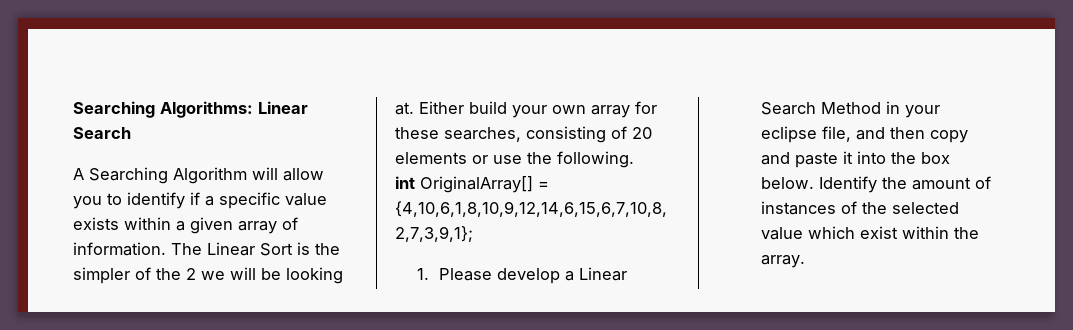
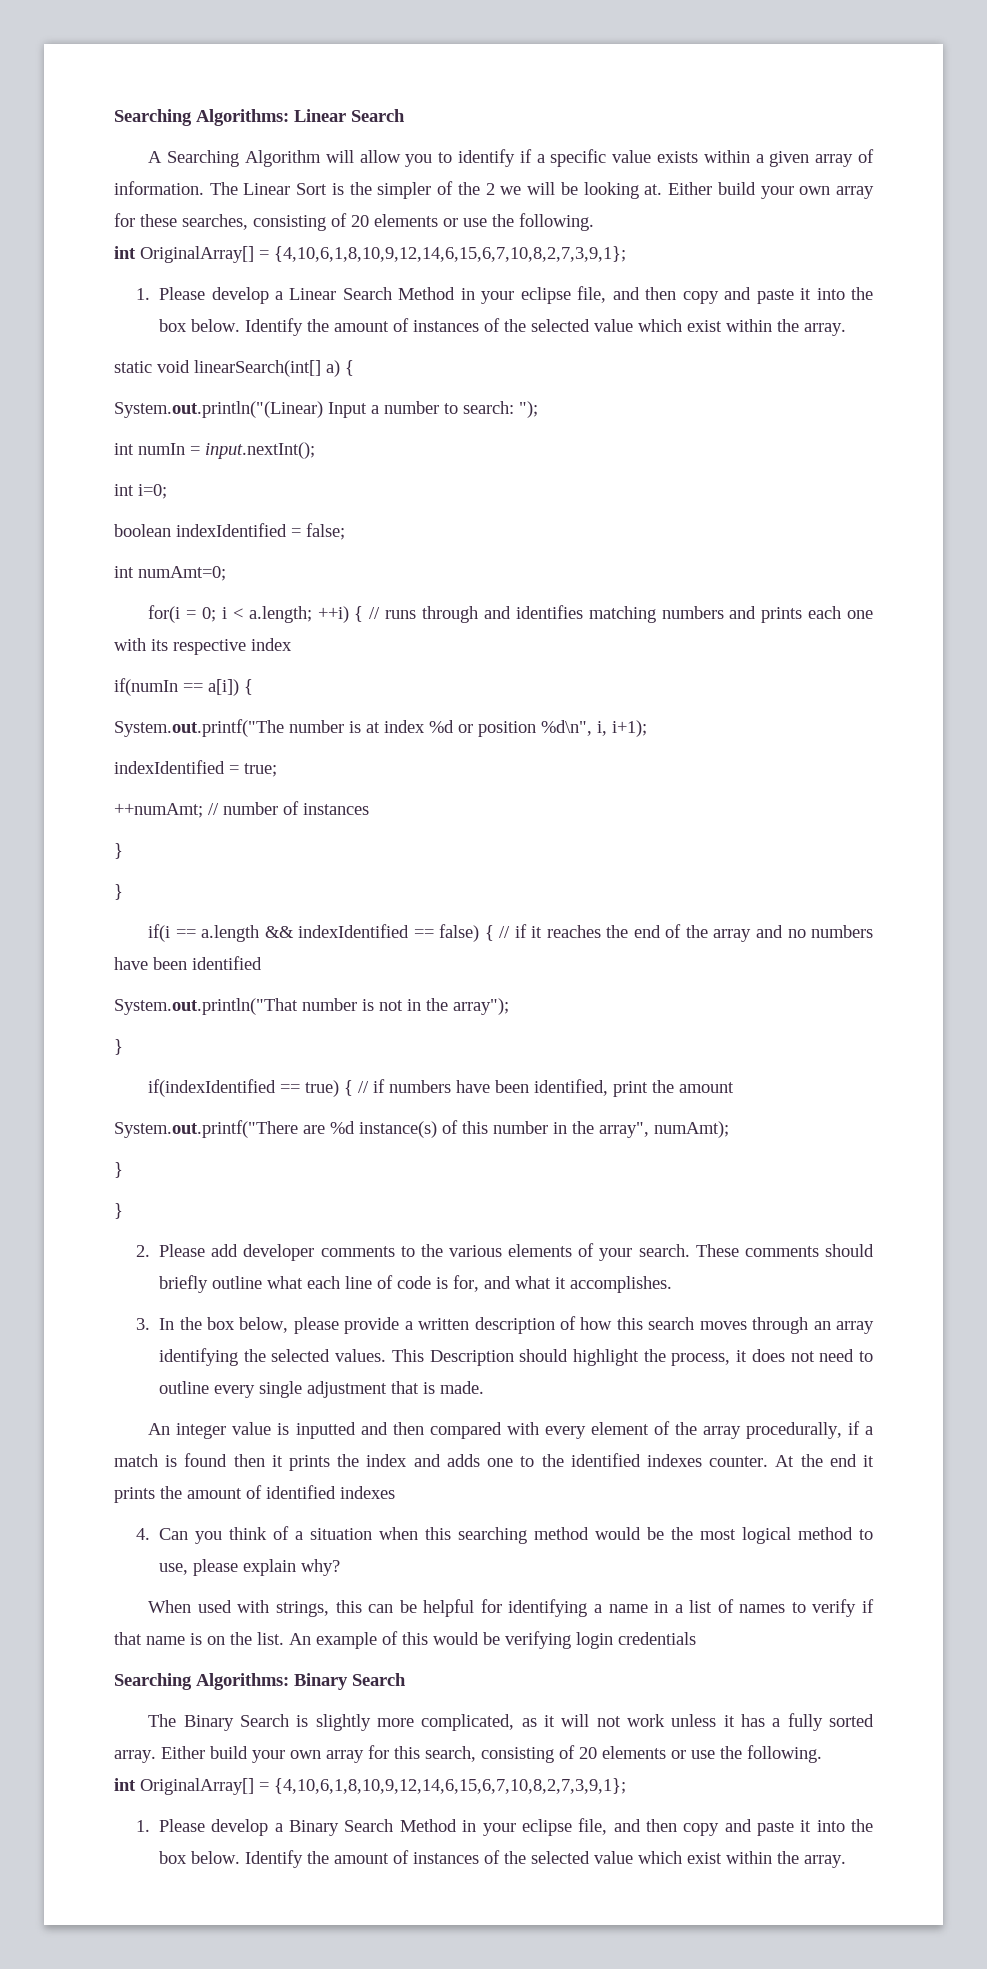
+ static void linearSearch(int[] a) {
+ System.out.println("(Linear) Input a number to search: ");
+ int numIn = input.nextInt();
+ int i=0;
+ boolean indexIdentified = false;
+ int numAmt=0;
+ for(i = 0; i < a.length; ++i) { // runs through and identifies matching numbers and prints each one with its respective index
+ if(numIn == a[i]) {
+ System.out.printf("The number is at index %d or position %d\n", i, i+1);
+ indexIdentified = true;
+ ++numAmt; // number of instances
+ }
+ }
+ if(i == a.length && indexIdentified == false) { // if it reaches the end of the array and no numbers have been identified
+ System.out.println("That number is not in the array");
+ }
+ if(indexIdentified == true) { // if numbers have been identified, print the amount
+ System.out.printf("There are %d instance(s) of this number in the array", numAmt);
+ }
+ }
+ 2. Please add developer comments to the various elements of your search. These comments should briefly outline what each line of code is for, and what it accomplishes.
+ 3. In the box below, please provide a written description of how this search moves through an array identifying the selected values. This Description should highlight the process, it does not need to outline every single adjustment that is made.
+ An integer value is inputted and then compared with every element of the array procedurally, if a match is found then it prints the index and adds one to the identified indexes counter. At the end it prints the amount of identified indexes
+ 4. Can you think of a situation when this searching method would be the most logical method to use, please explain why?
+ When used with strings, this can be helpful for identifying a name in a list of names to verify if that name is on the list. An example of this would be verifying login credentials
+ Searching Algorithms: Binary Search
+ The Binary Search is slightly more complicated, as it will not work unless it has a fully sorted array. Either build your own array for this search, consisting of 20 elements or use the following.
+ int OriginalArray[] = {4,10,6,1,8,10,9,12,14,6,15,6,7,10,8,2,7,3,9,1};
+ 1. Please develop a Binary Search Method in your eclipse file, and then copy and paste it into the box below. Identify the amount of instances of the selected value which exist within the array.

